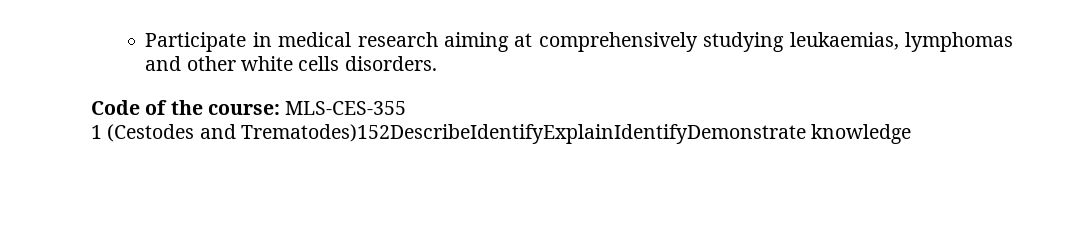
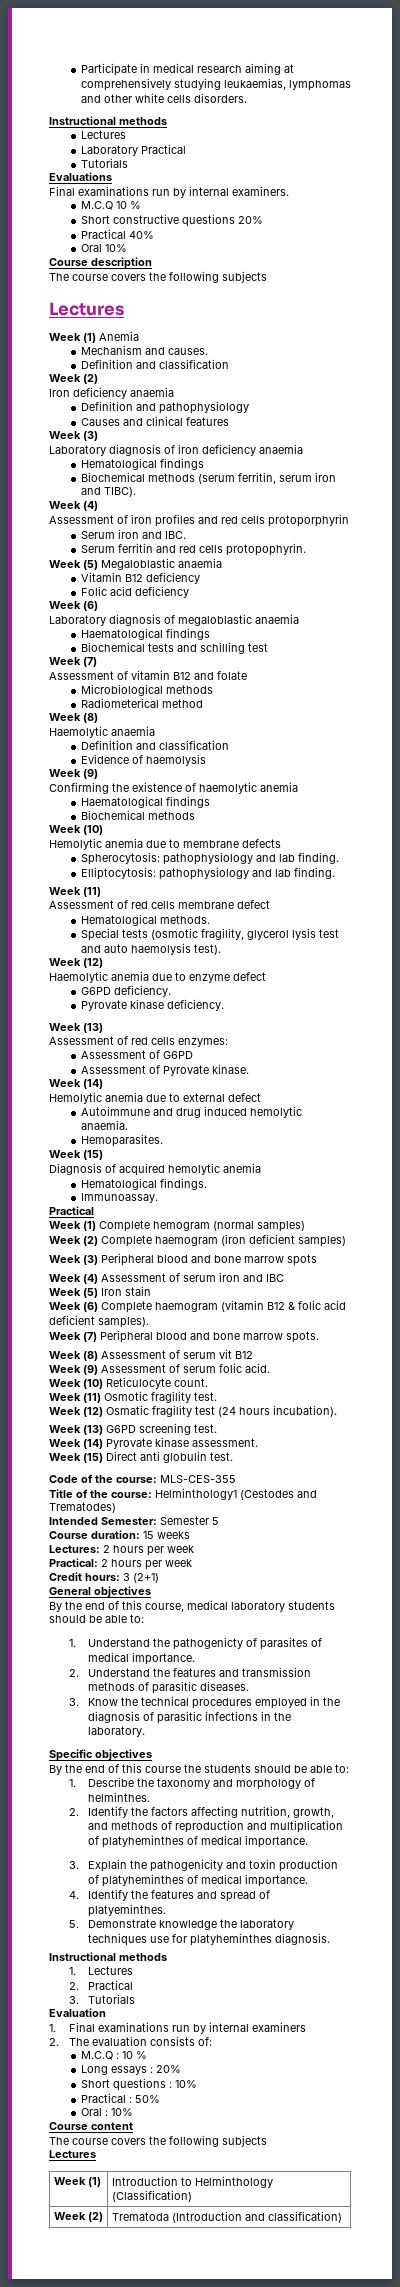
  Participate in medical research aiming at comprehensively studying leukaemias, lymphomas and other white cells disorders.
+ Instructional methods
+ Lectures
+ Laboratory Practical
+ Tutorials
+ Evaluations
+ Final examinations run by internal examiners.
+ M.C.Q 10 %
+ Short constructive questions 20%
+ Practical 40%
+ Oral 10%
+ Course description
+ The course covers the following subjects
+ Lectures
+ Week (1) Anemia
+ Mechanism and causes.
+ Definition and classification
+ Week (2)
+ Iron deficiency anaemia
+ Definition and pathophysiology
+ Causes and clinical features
+ Week (3)
+ Laboratory diagnosis of iron deficiency anaemia
+ Hematological findings
+ Biochemical methods (serum ferritin, serum iron and TIBC).
+ Week (4)
+ Assessment of iron profiles and red cells protoporphyrin
+ Serum iron and IBC.
+ Serum ferritin and red cells protopophyrin.
+ Week (5) Megaloblastic anaemia
+ Vitamin B12 deficiency
+ Folic acid deficiency
+ Week (6)
+ Laboratory diagnosis of megaloblastic anaemia
+ Haematological findings
+ Biochemical tests and schilling test
+ Week (7)
+ Assessment of vitamin B12 and folate
+ Microbiological methods
+ Radiometerical method
+ Week (8)
+ Haemolytic anaemia
+ Definition and classification
+ Evidence of haemolysis
+ Week (9)
+ Confirming the existence of haemolytic anemia
+ Haematological findings
+ Biochemical methods
+ Week (10)
+ Hemolytic anemia due to membrane defects
+ Spherocytosis: pathophysiology and lab finding.
+ Elliptocytosis: pathophysiology and lab finding.
+ Week (11)
+ Assessment of red cells membrane defect
+ Hematological methods.
+ Special tests (osmotic fragility, glycerol lysis test and auto haemolysis test).
+ Week (12)
+ Haemolytic anemia due to enzyme defect
+ G6PD deficiency.
+ Pyrovate kinase deficiency.
+ Week (13)
+ Assessment of red cells enzymes:
+ Assessment of G6PD
+ Assessment of Pyrovate kinase.
+ Week (14)
+ Hemolytic anemia due to external defect
+ Autoimmune and drug induced hemolytic anaemia.
+ Hemoparasites.
+ Week (15)
+ Diagnosis of acquired hemolytic anemia
+ Hematological findings.
+ Immunoassay.
+ Practical
+ Week (1) Complete hemogram (normal samples)
+ Week (2) Complete haemogram (iron deficient samples)
+ Week (3) Peripheral blood and bone marrow spots
+ Week (4) Assessment of serum iron and IBC
+ Week (5) Iron stain
+ Week (6) Complete haemogram (vitamin B12 & folic acid deficient samples).
+ Week (7) Peripheral blood and bone marrow spots.
+ Week (8) Assessment of serum vit B12
+ Week (9) Assessment of serum folic acid.
+ Week (10) Reticulocyte count.
+ Week (11) Osmotic fragility test.
+ Week (12) Osmatic fragility test (24 hours incubation).
+ Week (13) G6PD screening test.
+ Week (14) Pyrovate kinase assessment.
+ Week (15) Direct anti globulin test.
- 1 (Cestodes and Trematodes)152DescribeIdentifyExplainIdentifyDemonstrate knowledge
+ Title of the course: Helminthology1 (Cestodes and Trematodes)
+ Intended Semester: Semester 5
+ Course duration: 15 weeks
+ Lectures: 2 hours per week
+ Practical: 2 hours per week
+ Credit hours: 3 (2+1)
+ General objectives
+ By the end of this course, medical laboratory students should be able to:
+ 1. Understand the pathogenicty of parasites of medical importance.
+ 2. Understand the features and transmission methods of parasitic diseases.
+ 3. Know the technical procedures employed in the diagnosis of parasitic infections in the laboratory.
+ Specific objectives
+ By the end of this course the students should be able to:
+ 1. Describe the taxonomy and morphology of helminthes.
+ 2. Identify the factors affecting nutrition, growth, and methods of reproduction and multiplication of platyheminthes of medical importance.
+ 3. Explain the pathogenicity and toxin production of platyheminthes of medical importance.
+ 4. Identify the features and spread of platyeminthes.
+ 5. Demonstrate knowledge the laboratory techniques use for platyheminthes diagnosis.
+ Instructional methods
+ 1. Lectures
+ 2. Practical
+ 3. Tutorials
+ Evaluation
+ 1. Final examinations run by internal examiners
+ 2. The evaluation consists of:
+ M.C.Q : 10 %
+ Long essays : 20%
+ Short questions : 10%
+ Practical : 50%
+ Oral : 10%
+ Course content
+ The course covers the following subjects
+ Lectures
+ Week (1) | Introduction to Helminthology (Classification)
+ Week (2) | Trematoda (Introduction and classification)

